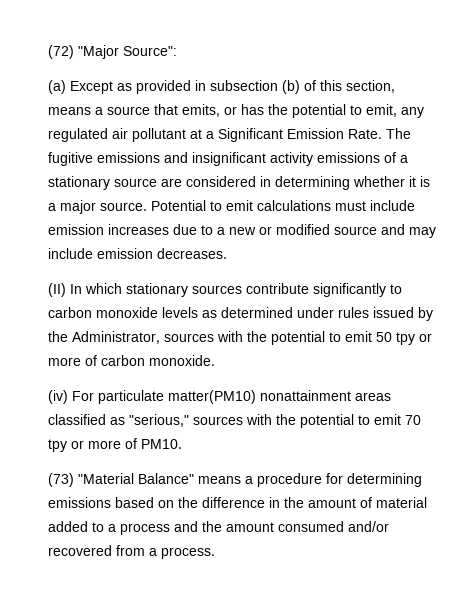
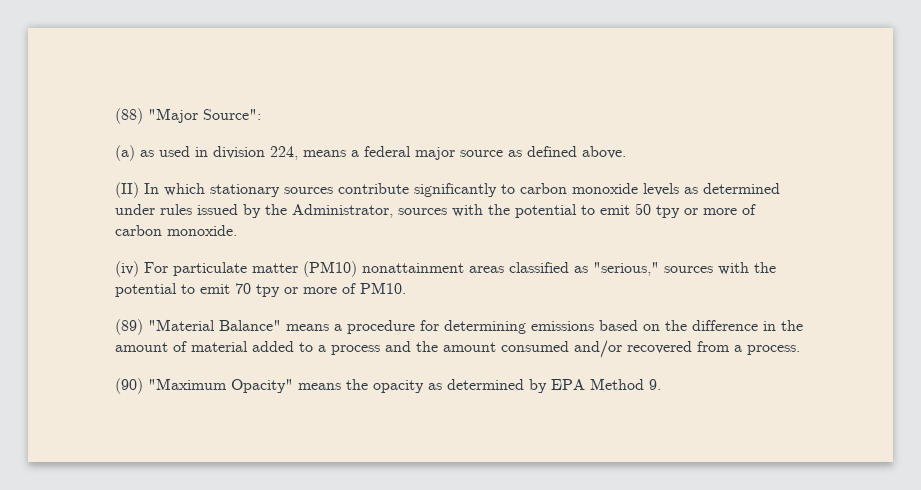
- (72) "Major Source":
+ (88) "Major Source":
- (a) Except as provided in subsection (b) of this section, means a source that emits, or has the potential to emit, any regulated air pollutant at a Significant Emission Rate. The fugitive emissions and insignificant activity emissions of a stationary source are considered in determining whether it is a major source. Potential to emit calculations must include emission increases due to a new or modified source and may include emission decreases.
+ (a) as used in division 224, means a federal major source as defined above.
- (iv) For particulate matter(PM10) nonattainment areas classified as "serious," sources with the potential to emit 70 tpy or more of PM10.
+ (iv) For particulate matter (PM10) nonattainment areas classified as "serious," sources with the potential to emit 70 tpy or more of PM10.
- (73) "Material Balance" means a procedure for determining emissions based on the difference in the amount of material added to a process and the amount consumed and/or recovered from a process.
+ (89) "Material Balance" means a procedure for determining emissions based on the difference in the amount of material added to a process and the amount consumed and/or recovered from a process.
+ (90) "Maximum Opacity" means the opacity as determined by EPA Method 9.

